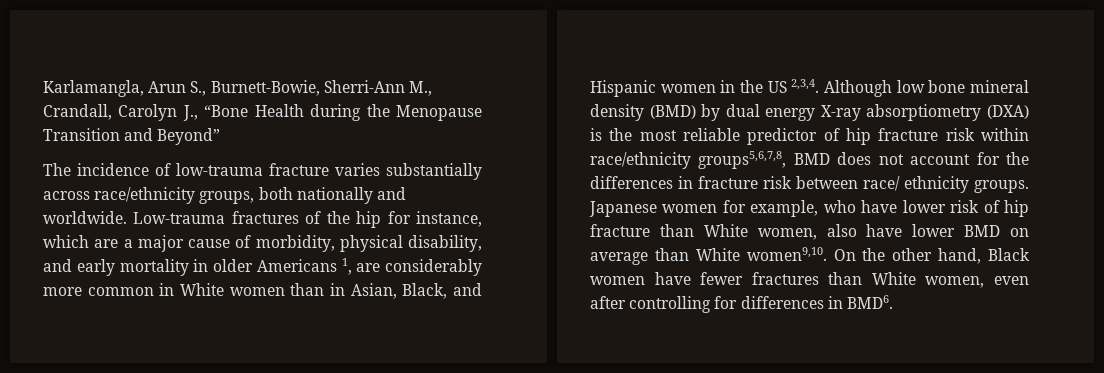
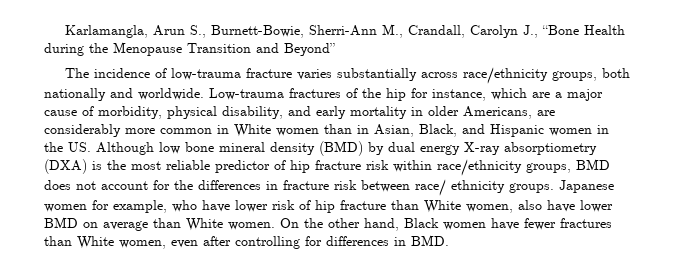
- Low-trauma fractures of the hip for instance, which are a major cause of morbidity, physical disability, and early mortality in older Americans 1, are considerably more common in White women than in Asian, Black, and Hispanic women in the US 2,3,4. Although low bone mineral density (BMD) by dual energy X-ray absorptiometry (DXA) is the most reliable predictor of hip fracture risk within race/ethnicity groups5,6,7,8, BMD does not account for the differences in fracture risk between race/ ethnicity groups.
+ Low-trauma fractures of the hip for instance, which are a major cause of morbidity, physical disability, and early mortality in older Americans, are considerably more common in White women than in Asian, Black, and Hispanic women in the US. Although low bone mineral density (BMD) by dual energy X-ray absorptiometry (DXA) is the most reliable predictor of hip fracture risk within race/ethnicity groups, BMD does not account for the differences in fracture risk between race/ ethnicity groups.
- Japanese women for example, who have lower risk of hip fracture than White women, also have lower BMD on average than White women9,10.
+ Japanese women for example, who have lower risk of hip fracture than White women, also have lower BMD on average than White women.
- On the other hand, Black women have fewer fractures than White women, even after controlling for differences in BMD6.
+ On the other hand, Black women have fewer fractures than White women, even after controlling for differences in BMD.

